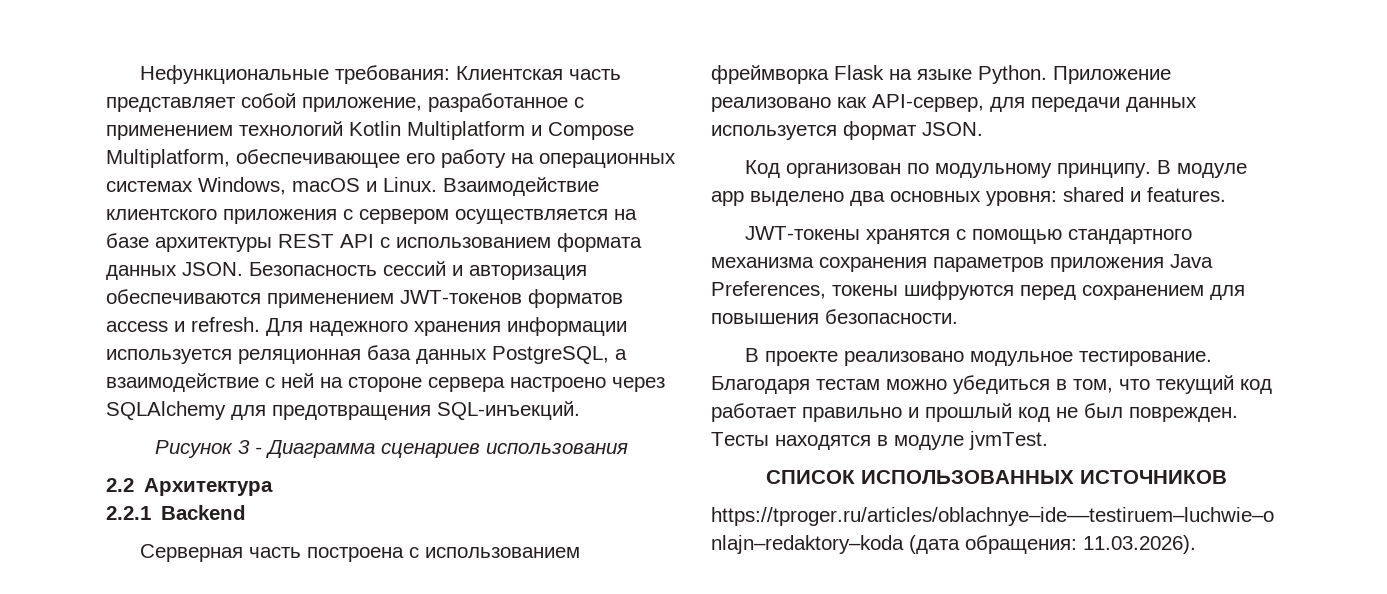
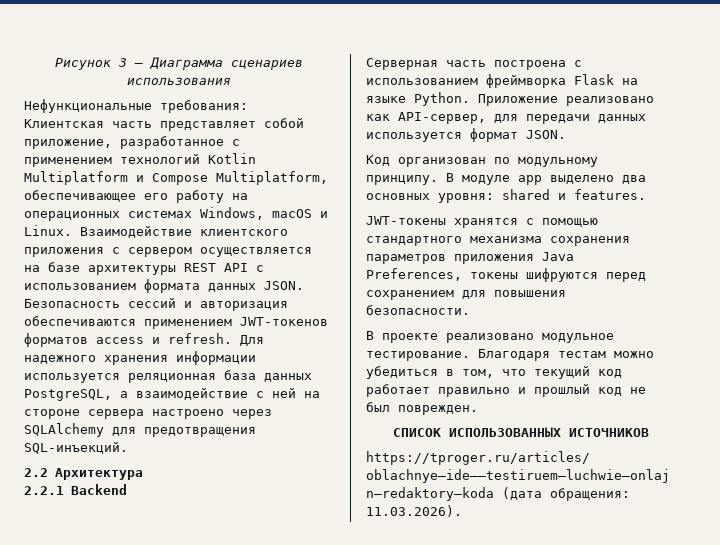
+ Рисунок 3 — Диаграмма сценариев использования
- Рисунок 3 - Диаграмма сценариев использования
- Тесты находятся в модуле jvmTest.

